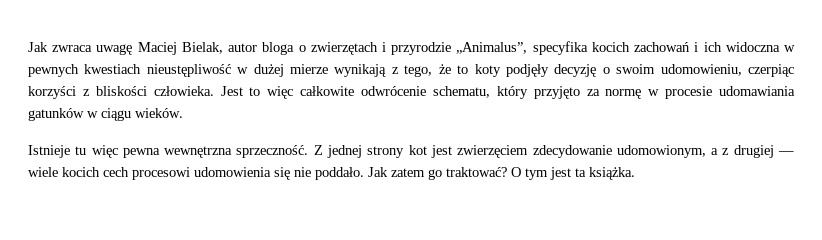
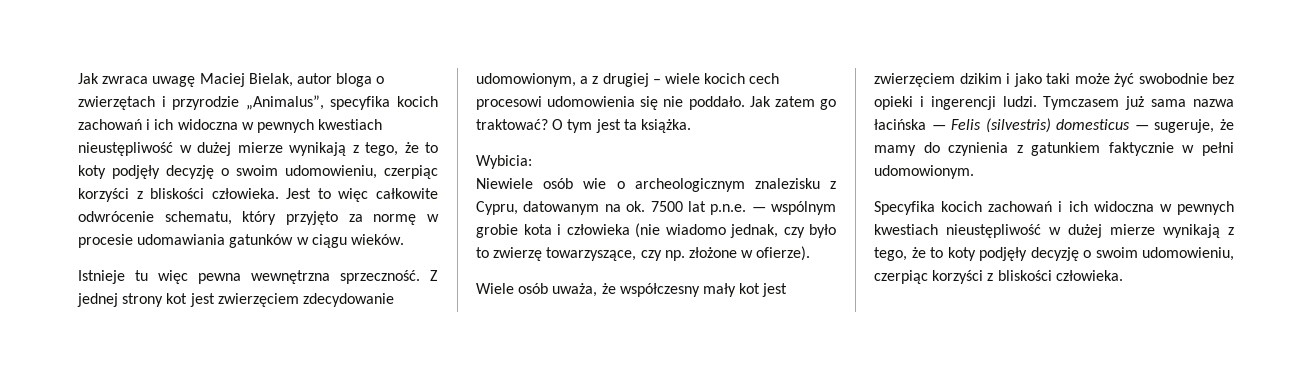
- Z jednej strony kot jest zwierzęciem zdecydowanie udomowionym, a z drugiej — wiele kocich cech procesowi udomowienia się nie poddało.
+ Z jednej strony kot jest zwierzęciem zdecydowanie udomowionym, a z drugiej – wiele kocich cech procesowi udomowienia się nie poddało.
+ Wybicia:
+ Niewiele osób wie o archeologicznym znalezisku z Cypru, datowanym na ok. 7500 lat p.n.e. — wspólnym grobie kota i człowieka (nie wiadomo jednak, czy było to zwierzę towarzyszące, czy np. złożone w ofierze).
+ Wiele osób uważa, że współczesny mały kot jest zwierzęciem dzikim i jako taki może żyć swobodnie bez opieki i ingerencji ludzi. Tymczasem już sama nazwa łacińska — Felis (silvestris) domesticus — sugeruje, że mamy do czynienia z gatunkiem faktycznie w pełni udomowionym.
+ Specyfika kocich zachowań i ich widoczna w pewnych kwestiach nieustępliwość w dużej mierze wynikają z tego, że to koty podjęły decyzję o swoim udomowieniu, czerpiąc korzyści z bliskości człowieka.

